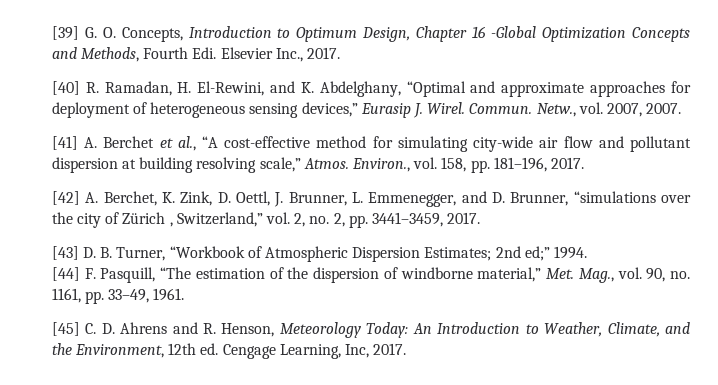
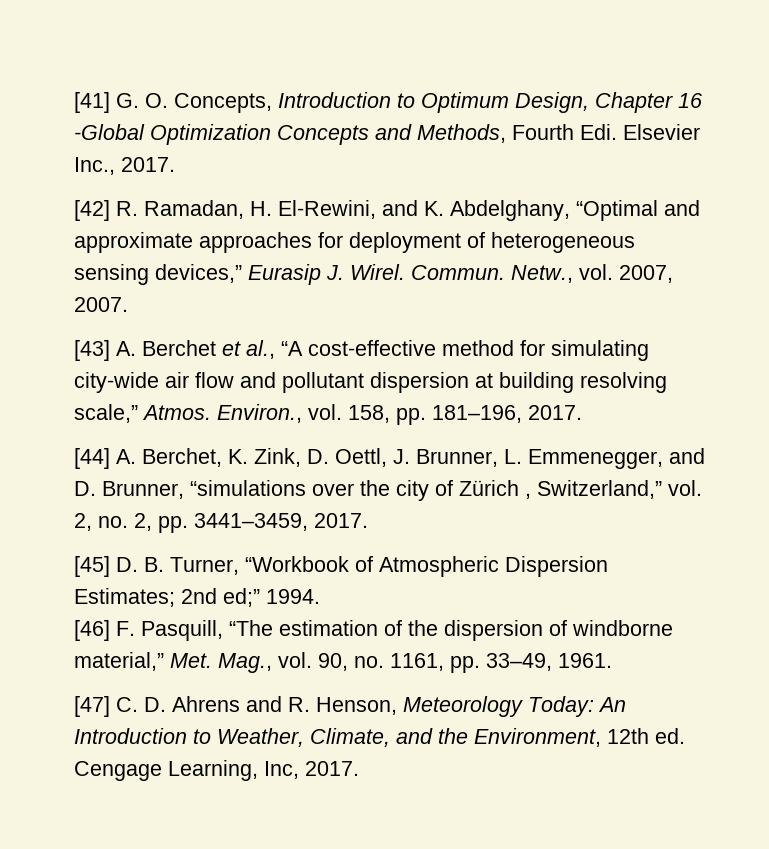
- [39] G. O. Concepts, Introduction to Optimum Design, Chapter 16 -Global Optimization Concepts and Methods, Fourth Edi. Elsevier Inc., 2017.
+ [41] G. O. Concepts, Introduction to Optimum Design, Chapter 16 -Global Optimization Concepts and Methods, Fourth Edi. Elsevier Inc., 2017.
- [40] R. Ramadan, H. El-Rewini, and K. Abdelghany, “Optimal and approximate approaches for deployment of heterogeneous sensing devices,” Eurasip J. Wirel.
+ [42] R. Ramadan, H. El-Rewini, and K. Abdelghany, “Optimal and approximate approaches for deployment of heterogeneous sensing devices,” Eurasip J. Wirel.
- [41] A. Berchet et al., “A cost-effective method for simulating city-wide air flow and pollutant dispersion at building resolving scale,” Atmos.
+ [43] A. Berchet et al., “A cost-effective method for simulating city-wide air flow and pollutant dispersion at building resolving scale,” Atmos.
- [42] A. Berchet, K. Zink, D. Oettl, J. Brunner, L. Emmenegger, and D. Brunner, “simulations over the city of Zürich , Switzerland,” vol. 2, no. 2, pp. 3441–3459, 2017.
+ [44] A. Berchet, K. Zink, D. Oettl, J. Brunner, L. Emmenegger, and D. Brunner, “simulations over the city of Zürich , Switzerland,” vol. 2, no. 2, pp. 3441–3459, 2017.
- [43] D. B. Turner, “Workbook of Atmospheric Dispersion Estimates; 2nd ed;” 1994.
+ [45] D. B. Turner, “Workbook of Atmospheric Dispersion Estimates; 2nd ed;” 1994.
- [44] F. Pasquill, “The estimation of the dispersion of windborne material,” Met. Mag., vol. 90, no. 1161, pp. 33–49, 1961.
+ [46] F. Pasquill, “The estimation of the dispersion of windborne material,” Met. Mag., vol. 90, no. 1161, pp. 33–49, 1961.
- [45] C. D. Ahrens and R. Henson, Meteorology Today: An Introduction to Weather, Climate, and the Environment, 12th ed. Cengage Learning, Inc, 2017.
+ [47] C. D. Ahrens and R. Henson, Meteorology Today: An Introduction to Weather, Climate, and the Environment, 12th ed. Cengage Learning, Inc, 2017.

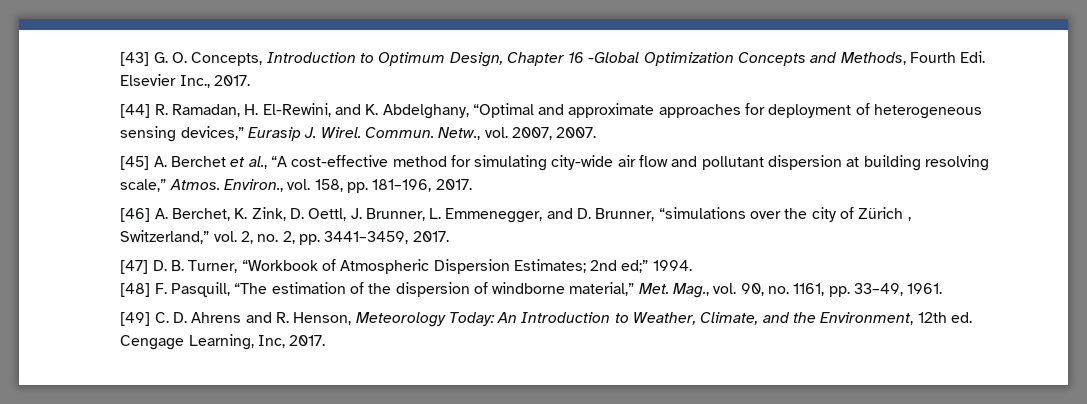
- [41] G. O. Concepts, Introduction to Optimum Design, Chapter 16 -Global Optimization Concepts and Methods, Fourth Edi. Elsevier Inc., 2017.
+ [43] G. O. Concepts, Introduction to Optimum Design, Chapter 16 -Global Optimization Concepts and Methods, Fourth Edi. Elsevier Inc., 2017.
- [42] R. Ramadan, H. El-Rewini, and K. Abdelghany, “Optimal and approximate approaches for deployment of heterogeneous sensing devices,” Eurasip J. Wirel.
+ [44] R. Ramadan, H. El-Rewini, and K. Abdelghany, “Optimal and approximate approaches for deployment of heterogeneous sensing devices,” Eurasip J. Wirel.
- [43] A. Berchet et al., “A cost-effective method for simulating city-wide air flow and pollutant dispersion at building resolving scale,” Atmos.
+ [45] A. Berchet et al., “A cost-effective method for simulating city-wide air flow and pollutant dispersion at building resolving scale,” Atmos.
- [44] A. Berchet, K. Zink, D. Oettl, J. Brunner, L. Emmenegger, and D. Brunner, “simulations over the city of Zürich , Switzerland,” vol. 2, no. 2, pp. 3441–3459, 2017.
+ [46] A. Berchet, K. Zink, D. Oettl, J. Brunner, L. Emmenegger, and D. Brunner, “simulations over the city of Zürich , Switzerland,” vol. 2, no. 2, pp. 3441–3459, 2017.
- [45] D. B. Turner, “Workbook of Atmospheric Dispersion Estimates; 2nd ed;” 1994.
+ [47] D. B. Turner, “Workbook of Atmospheric Dispersion Estimates; 2nd ed;” 1994.
- [46] F. Pasquill, “The estimation of the dispersion of windborne material,” Met. Mag., vol. 90, no. 1161, pp. 33–49, 1961.
+ [48] F. Pasquill, “The estimation of the dispersion of windborne material,” Met. Mag., vol. 90, no. 1161, pp. 33–49, 1961.
- [47] C. D. Ahrens and R. Henson, Meteorology Today: An Introduction to Weather, Climate, and the Environment, 12th ed. Cengage Learning, Inc, 2017.
+ [49] C. D. Ahrens and R. Henson, Meteorology Today: An Introduction to Weather, Climate, and the Environment, 12th ed. Cengage Learning, Inc, 2017.

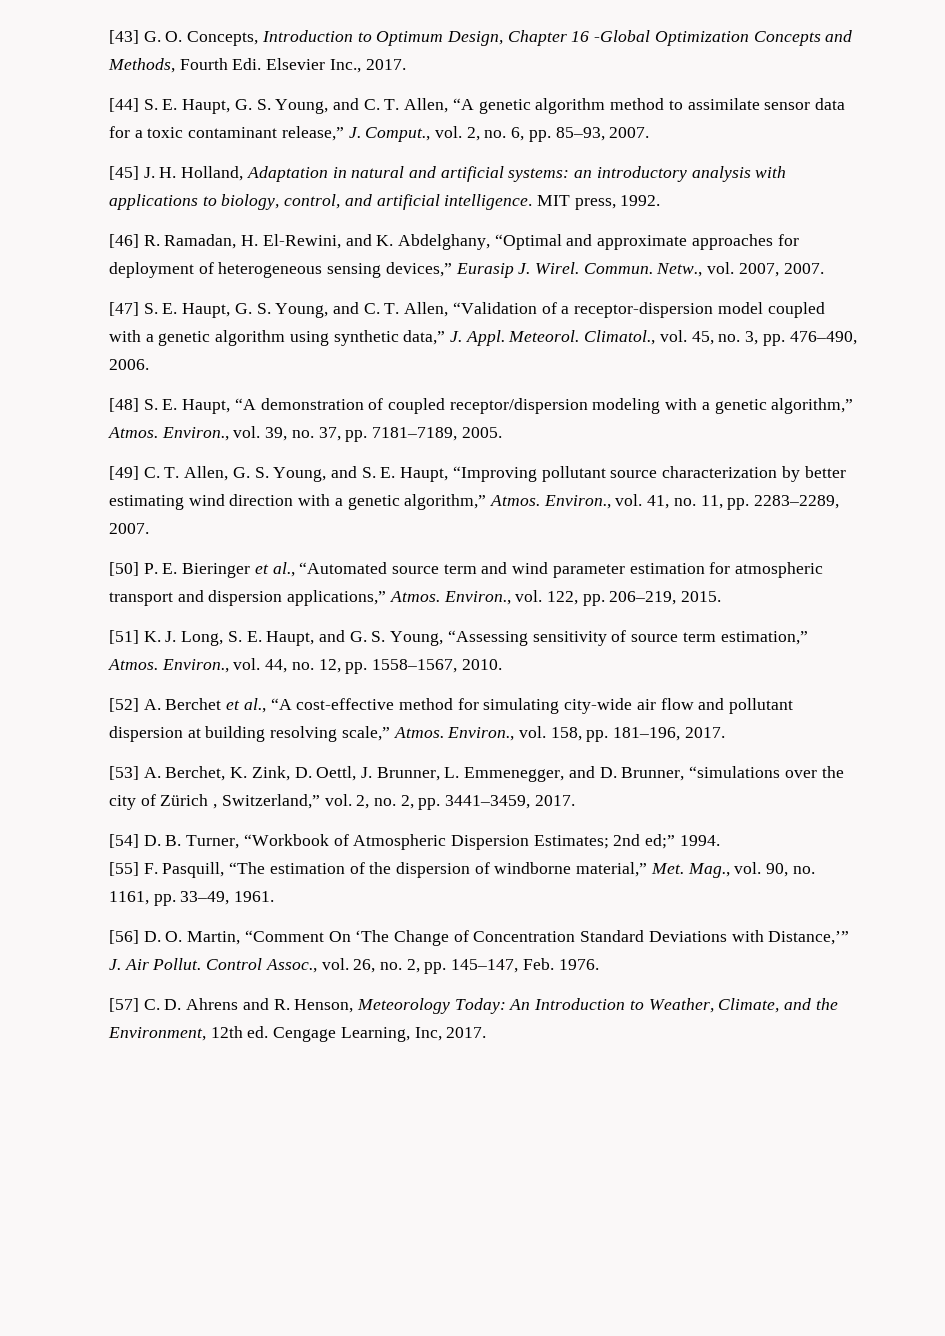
- [44] R. Ramadan, H. El-Rewini, and K. Abdelghany, “Optimal and approximate approaches for deployment of heterogeneous sensing devices,” Eurasip J. Wirel.
+ [44] S. E. Haupt, G. S. Young, and C. T. Allen, “A genetic algorithm method to assimilate sensor data for a toxic contaminant release,” J. Comput., vol. 2, no. 6, pp. 85–93, 2007.
+ [45] J. H. Holland, Adaptation in natural and artificial systems: an introductory analysis with applications to biology, control, and artificial intelligence. MIT press, 1992.
+ [46] R. Ramadan, H. El-Rewini, and K. Abdelghany, “Optimal and approximate approaches for deployment of heterogeneous sensing devices,” Eurasip J. Wirel.
- [45] A. Berchet et al., “A cost-effective method for simulating city-wide air flow and pollutant dispersion at building resolving scale,” Atmos.
+ [47] S. E. Haupt, G. S. Young, and C. T. Allen, “Validation of a receptor-dispersion model coupled with a genetic algorithm using synthetic data,” J. Appl. Meteorol. Climatol., vol. 45, no. 3, pp. 476–490, 2006.
+ [48] S. E. Haupt, “A demonstration of coupled receptor/dispersion modeling with a genetic algorithm,” Atmos. Environ., vol. 39, no. 37, pp. 7181–7189, 2005.
+ [49] C. T. Allen, G. S. Young, and S. E. Haupt, “Improving pollutant source characterization by better estimating wind direction with a genetic algorithm,” Atmos. Environ., vol. 41, no. 11, pp. 2283–2289, 2007.
+ [50] P. E. Bieringer et al., “Automated source term and wind parameter estimation for atmospheric transport and dispersion applications,” Atmos. Environ., vol. 122, pp. 206–219, 2015.
+ [51] K. J. Long, S. E. Haupt, and G. S. Young, “Assessing sensitivity of source term estimation,” Atmos. Environ., vol. 44, no. 12, pp. 1558–1567, 2010.
+ [52] A. Berchet et al., “A cost-effective method for simulating city-wide air flow and pollutant dispersion at building resolving scale,” Atmos.
- [46] A. Berchet, K. Zink, D. Oettl, J. Brunner, L. Emmenegger, and D. Brunner, “simulations over the city of Zürich , Switzerland,” vol. 2, no. 2, pp. 3441–3459, 2017.
+ [53] A. Berchet, K. Zink, D. Oettl, J. Brunner, L. Emmenegger, and D. Brunner, “simulations over the city of Zürich , Switzerland,” vol. 2, no. 2, pp. 3441–3459, 2017.
- [47] D. B. Turner, “Workbook of Atmospheric Dispersion Estimates; 2nd ed;” 1994.
+ [54] D. B. Turner, “Workbook of Atmospheric Dispersion Estimates; 2nd ed;” 1994.
- [48] F. Pasquill, “The estimation of the dispersion of windborne material,” Met. Mag., vol. 90, no. 1161, pp. 33–49, 1961.
+ [55] F. Pasquill, “The estimation of the dispersion of windborne material,” Met. Mag., vol. 90, no. 1161, pp. 33–49, 1961.
- [49] C. D. Ahrens and R. Henson, Meteorology Today: An Introduction to Weather, Climate, and the Environment, 12th ed. Cengage Learning, Inc, 2017.
+ [56] D. O. Martin, “Comment On ‘The Change of Concentration Standard Deviations with Distance,’” J. Air Pollut. Control Assoc., vol. 26, no. 2, pp. 145–147, Feb. 1976.
+ [57] C. D. Ahrens and R. Henson, Meteorology Today: An Introduction to Weather, Climate, and the Environment, 12th ed. Cengage Learning, Inc, 2017.

